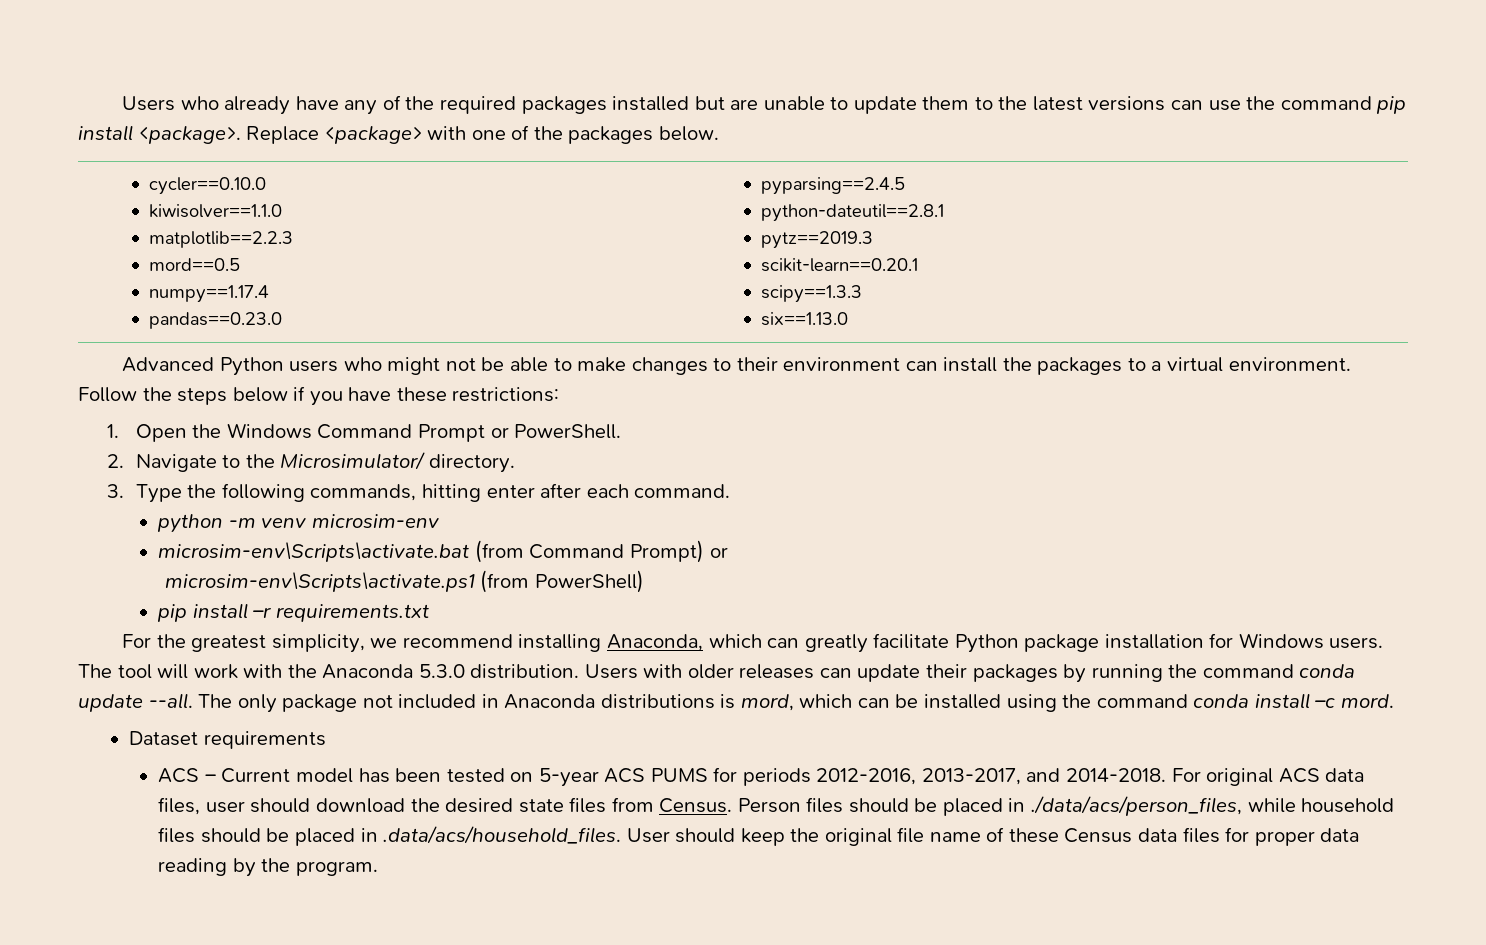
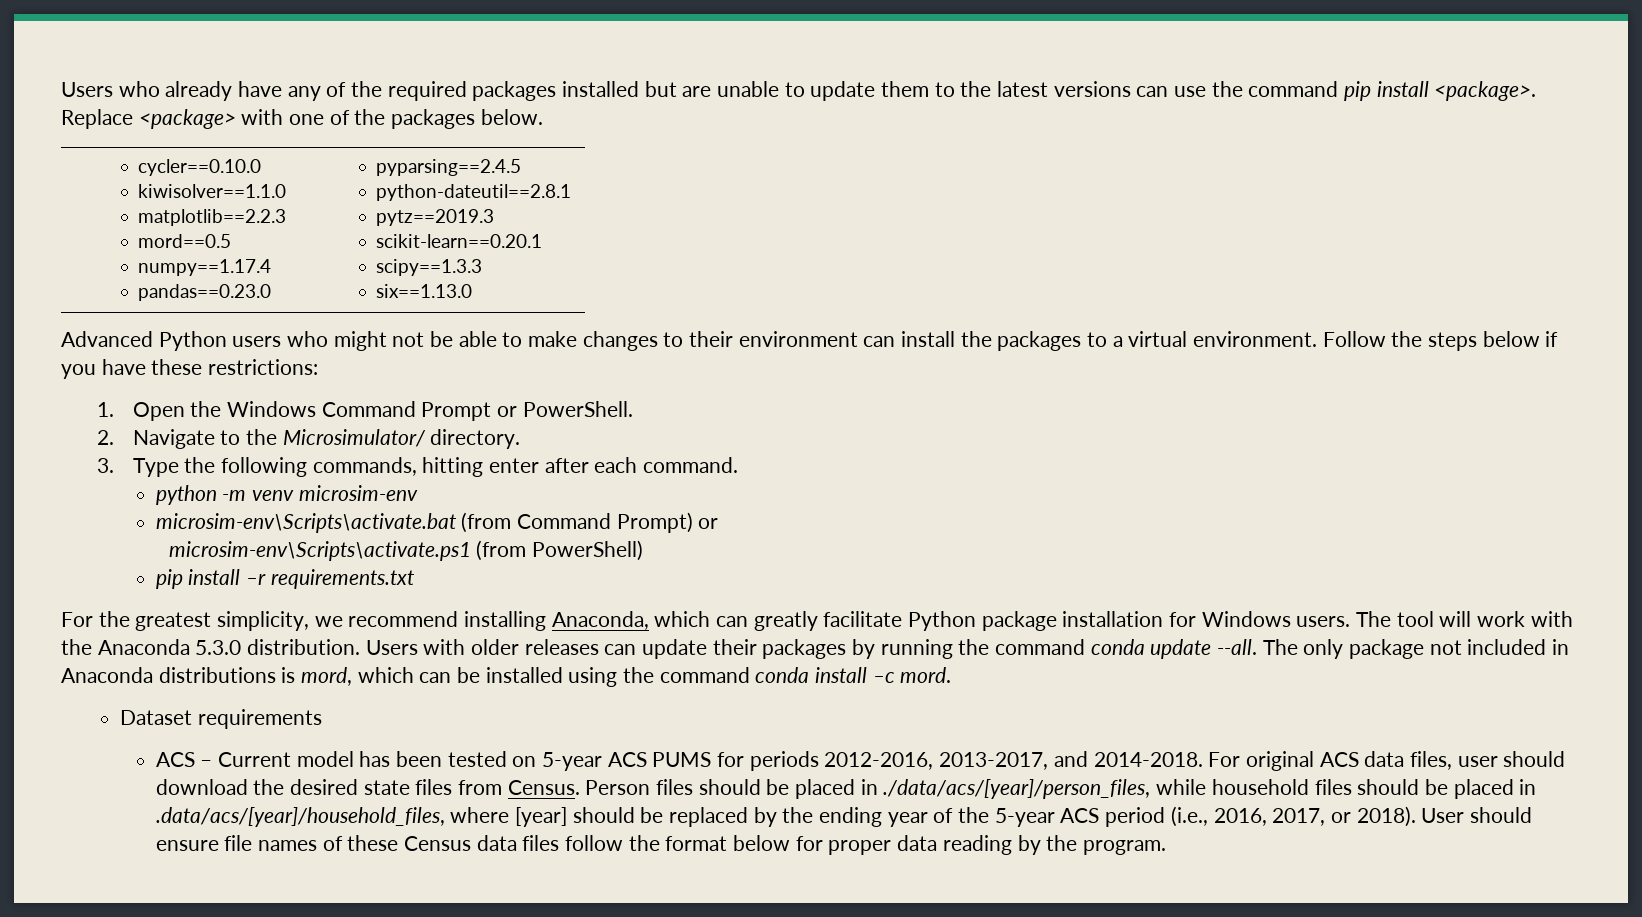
- Person files should be placed in ./data/acs/person_files, while household files should be placed in .data/acs/household_files. User should keep the original file name of these Census data files for proper data reading by the program.
+ Person files should be placed in ./data/acs/[year]/person_files, while household files should be placed in .data/acs/[year]/household_files, where [year] should be replaced by the ending year of the 5-year ACS period (i.e., 2016, 2017, or 2018). User should ensure file names of these Census data files follow the format below for proper data reading by the program.

